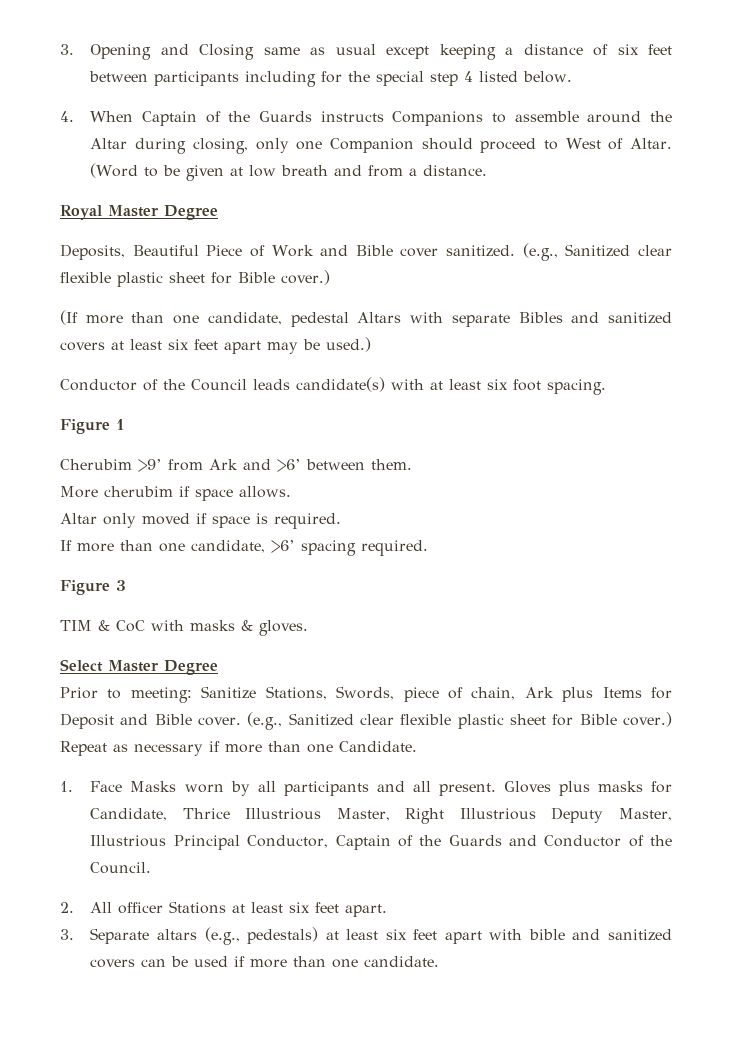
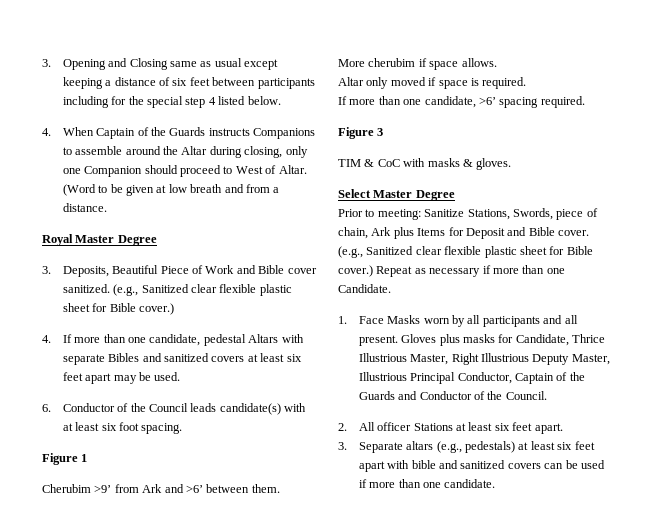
- Deposits, Beautiful Piece of Work and Bible cover sanitized.
+ 3. Deposits, Beautiful Piece of Work and Bible cover sanitized.
- (If more than one candidate, pedestal Altars with separate Bibles and sanitized covers at least six feet apart may be used.)
- Conductor of the Council leads candidate(s) with at least six foot spacing.
+ 4. If more than one candidate, pedestal Altars with separate Bibles and sanitized covers at least six feet apart may be used.
+ 6. Conductor of the Council leads candidate(s) with at least six foot spacing.

